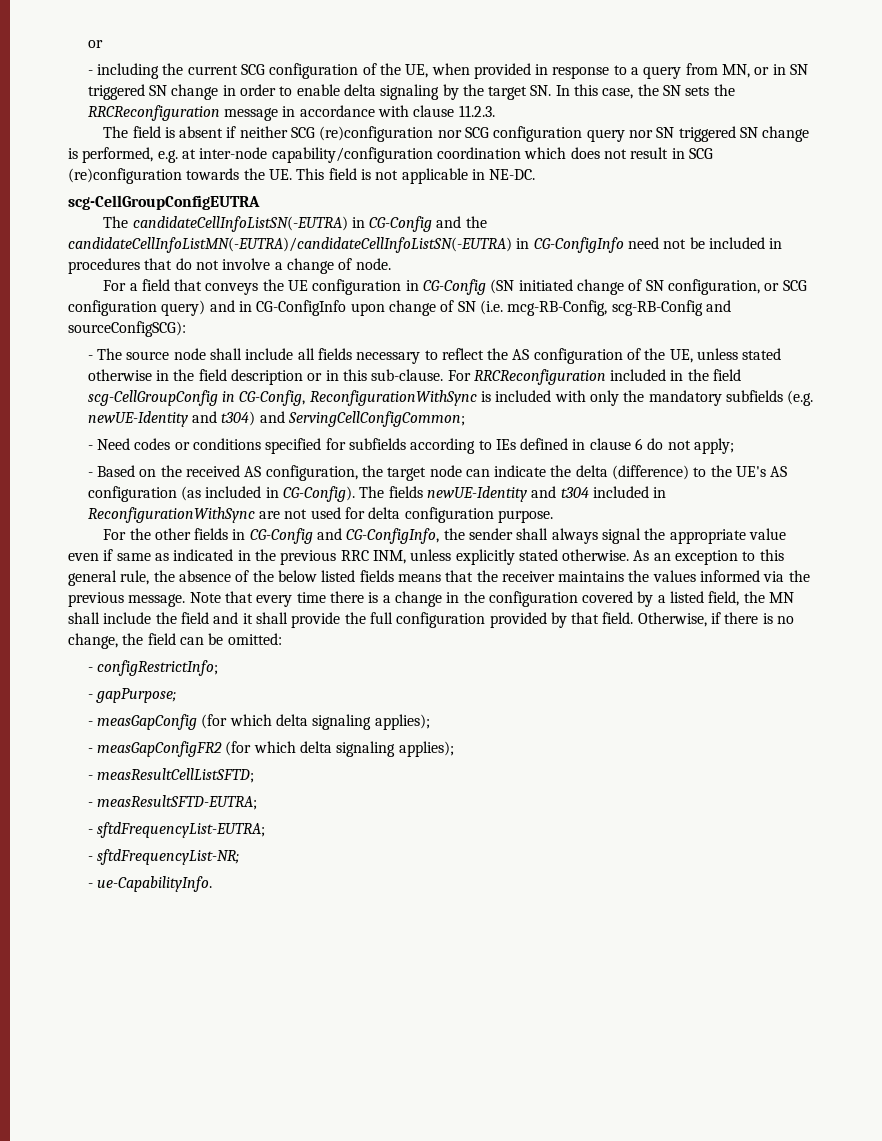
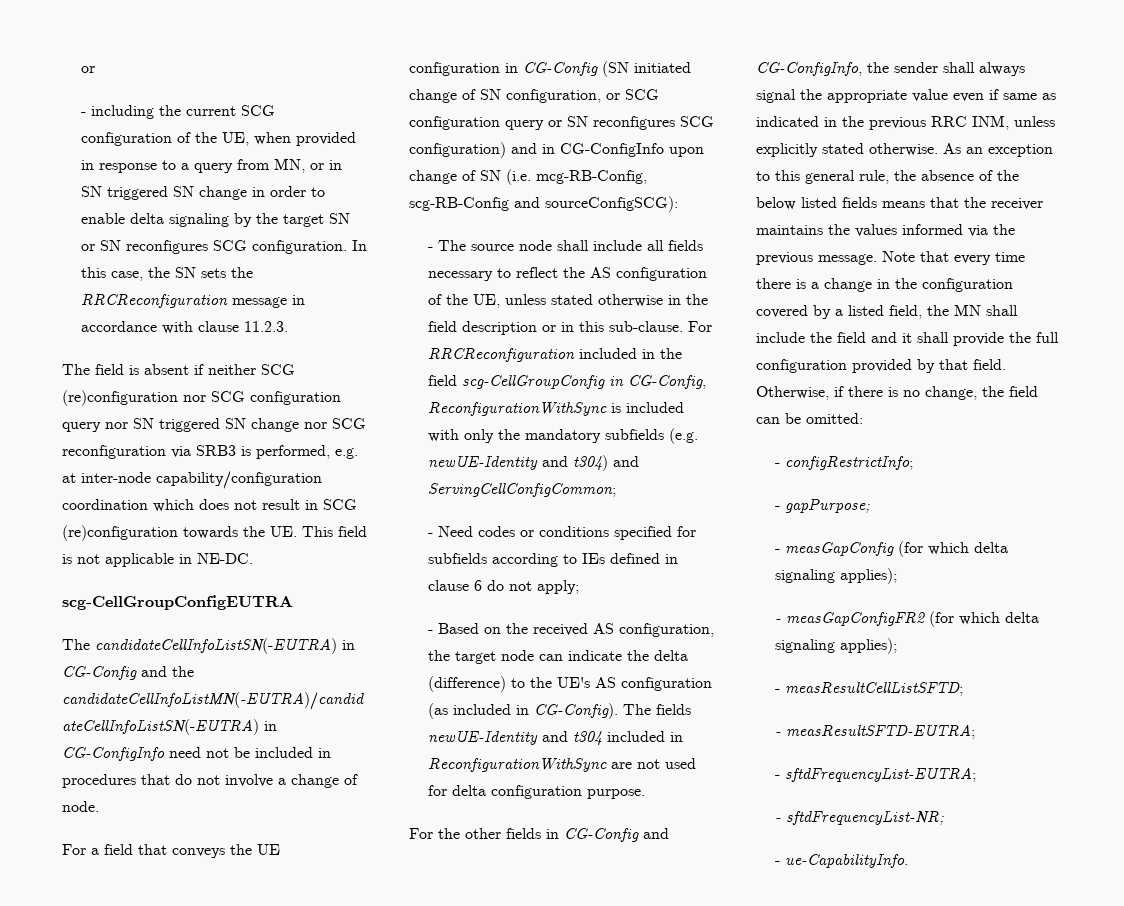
- - including the current SCG configuration of the UE, when provided in response to a query from MN, or in SN triggered SN change in order to enable delta signaling by the target SN. In this case, the SN sets the RRCReconfiguration message in accordance with clause 11.2.3.
+ - including the current SCG configuration of the UE, when provided in response to a query from MN, or in SN triggered SN change in order to enable delta signaling by the target SN or SN reconfigures SCG configuration. In this case, the SN sets the RRCReconfiguration message in accordance with clause 11.2.3.
- The field is absent if neither SCG (re)configuration nor SCG configuration query nor SN triggered SN change is performed, e.g. at inter-node capability/configuration coordination which does not result in SCG (re)configuration towards the UE. This field is not applicable in NE-DC.
+ The field is absent if neither SCG (re)configuration nor SCG configuration query nor SN triggered SN change nor SCG reconfiguration via SRB3 is performed, e.g. at inter-node capability/configuration coordination which does not result in SCG (re)configuration towards the UE. This field is not applicable in NE-DC.
- For a field that conveys the UE configuration in CG-Config (SN initiated change of SN configuration, or SCG configuration query) and in CG-ConfigInfo upon change of SN (i.e. mcg-RB-Config, scg-RB-Config and sourceConfigSCG):
+ For a field that conveys the UE configuration in CG-Config (SN initiated change of SN configuration, or SCG configuration query or SN reconfigures SCG configuration) and in CG-ConfigInfo upon change of SN (i.e. mcg-RB-Config, scg-RB-Config and sourceConfigSCG):

